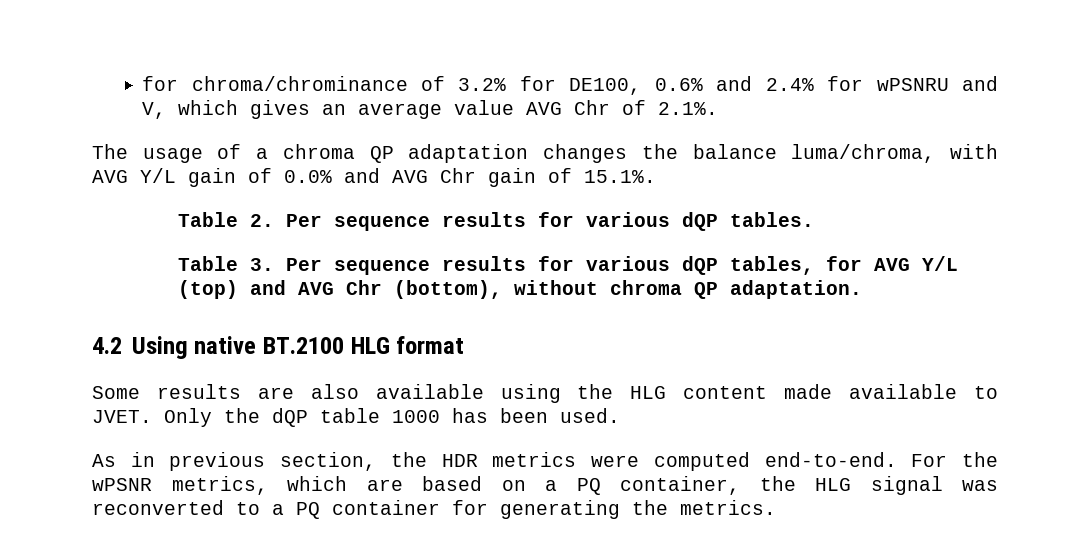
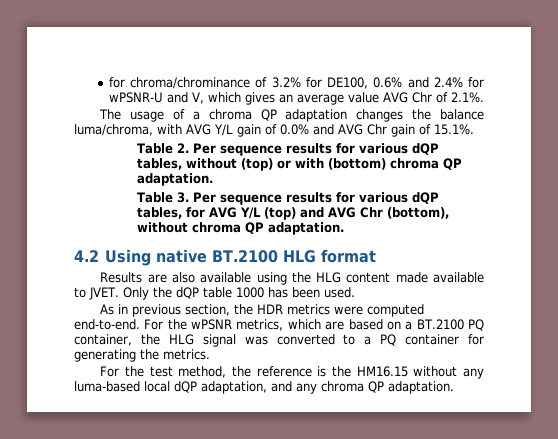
- for chroma/chrominance of 3.2% for DE100, 0.6% and 2.4% for wPSNRU and V, which gives an average value AVG Chr of 2.1%.
+ for chroma/chrominance of 3.2% for DE100, 0.6% and 2.4% for wPSNR-U and V, which gives an average value AVG Chr of 2.1%.
- Table 2. Per sequence results for various dQP tables.
+ Table 2. Per sequence results for various dQP tables, without (top) or with (bottom) chroma QP adaptation.
- Some results are also available using the HLG content made available to JVET.
+ Results are also available using the HLG content made available to JVET.
- For the wPSNR metrics, which are based on a PQ container, the HLG signal was reconverted to a PQ container for generating the metrics.
+ For the wPSNR metrics, which are based on a BT.2100 PQ container, the HLG signal was converted to a PQ container for generating the metrics.
+ For the test method, the reference is the HM16.15 without any luma-based local dQP adaptation, and any chroma QP adaptation.

